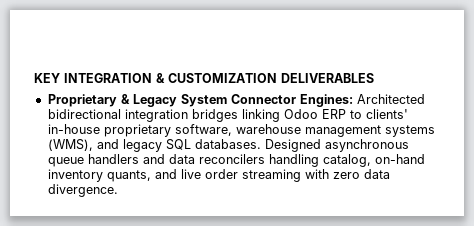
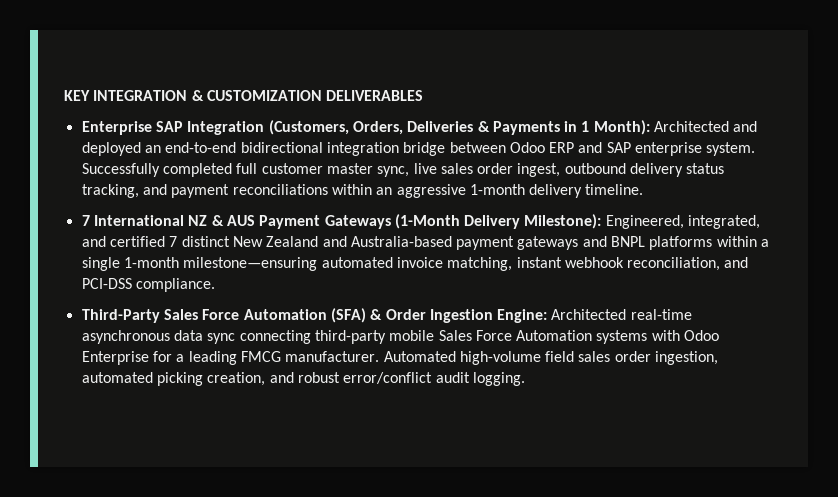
- Proprietary & Legacy System Connector Engines: Architected bidirectional integration bridges linking Odoo ERP to clients' in-house proprietary software, warehouse management systems (WMS), and legacy SQL databases. Designed asynchronous queue handlers and data reconcilers handling catalog, on-hand inventory quants, and live order streaming with zero data divergence.
+ Enterprise SAP Integration (Customers, Orders, Deliveries & Payments in 1 Month): Architected and deployed an end-to-end bidirectional integration bridge between Odoo ERP and SAP enterprise system. Successfully completed full customer master sync, live sales order ingest, outbound delivery status tracking, and payment reconciliations within an aggressive 1-month delivery timeline.
+ 7 International NZ & AUS Payment Gateways (1-Month Delivery Milestone): Engineered, integrated, and certified 7 distinct New Zealand and Australia-based payment gateways and BNPL platforms within a single 1-month milestone—ensuring automated invoice matching, instant webhook reconciliation, and PCI-DSS compliance.
+ Third-Party Sales Force Automation (SFA) & Order Ingestion Engine: Architected real-time asynchronous data sync connecting third-party mobile Sales Force Automation systems with Odoo Enterprise for a leading FMCG manufacturer. Automated high-volume field sales order ingestion, automated picking creation, and robust error/conflict audit logging.

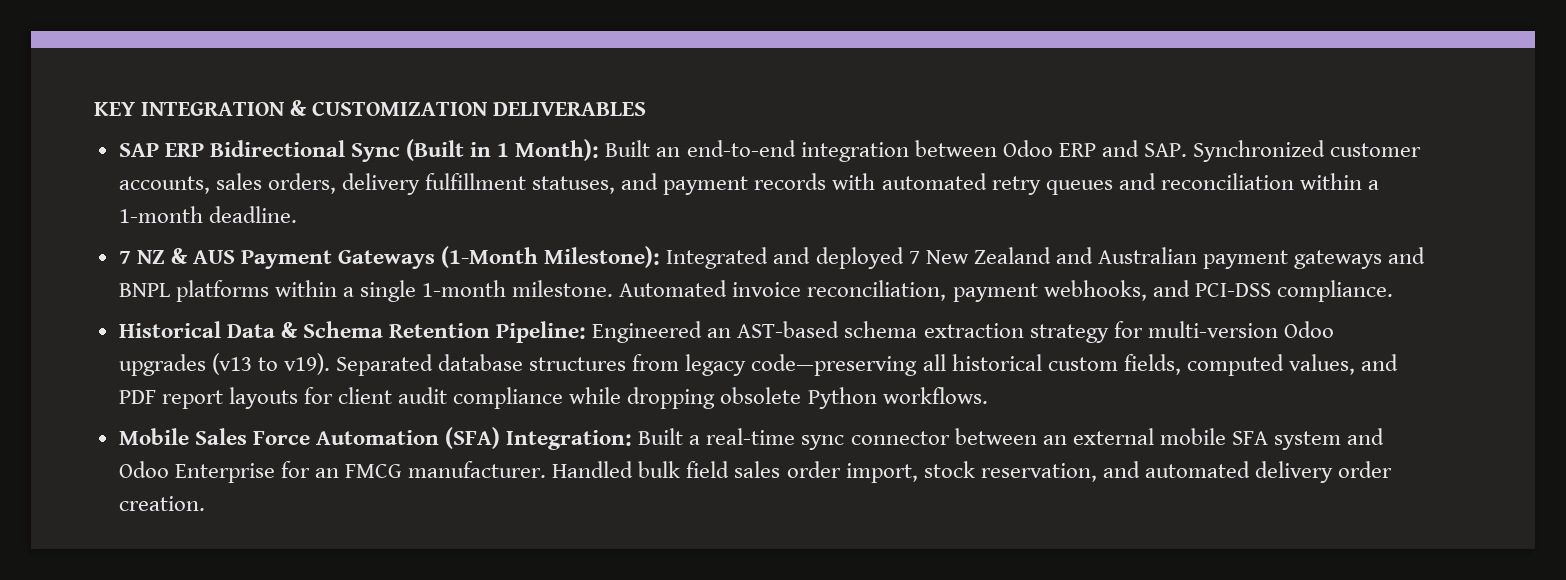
- Enterprise SAP Integration (Customers, Orders, Deliveries & Payments in 1 Month): Architected and deployed an end-to-end bidirectional integration bridge between Odoo ERP and SAP enterprise system. Successfully completed full customer master sync, live sales order ingest, outbound delivery status tracking, and payment reconciliations within an aggressive 1-month delivery timeline.
- 7 International NZ & AUS Payment Gateways (1-Month Delivery Milestone): Engineered, integrated, and certified 7 distinct New Zealand and Australia-based payment gateways and BNPL platforms within a single 1-month milestone—ensuring automated invoice matching, instant webhook reconciliation, and PCI-DSS compliance.
- Third-Party Sales Force Automation (SFA) & Order Ingestion Engine: Architected real-time asynchronous data sync connecting third-party mobile Sales Force Automation systems with Odoo Enterprise for a leading FMCG manufacturer. Automated high-volume field sales order ingestion, automated picking creation, and robust error/conflict audit logging.
+ SAP ERP Bidirectional Sync (Built in 1 Month): Built an end-to-end integration between Odoo ERP and SAP. Synchronized customer accounts, sales orders, delivery fulfillment statuses, and payment records with automated retry queues and reconciliation within a 1-month deadline.
+ 7 NZ & AUS Payment Gateways (1-Month Milestone): Integrated and deployed 7 New Zealand and Australian payment gateways and BNPL platforms within a single 1-month milestone. Automated invoice reconciliation, payment webhooks, and PCI-DSS compliance.
+ Historical Data & Schema Retention Pipeline: Engineered an AST-based schema extraction strategy for multi-version Odoo upgrades (v13 to v19). Separated database structures from legacy code—preserving all historical custom fields, computed values, and PDF report layouts for client audit compliance while dropping obsolete Python workflows.
+ Mobile Sales Force Automation (SFA) Integration: Built a real-time sync connector between an external mobile SFA system and Odoo Enterprise for an FMCG manufacturer. Handled bulk field sales order import, stock reservation, and automated delivery order creation.

